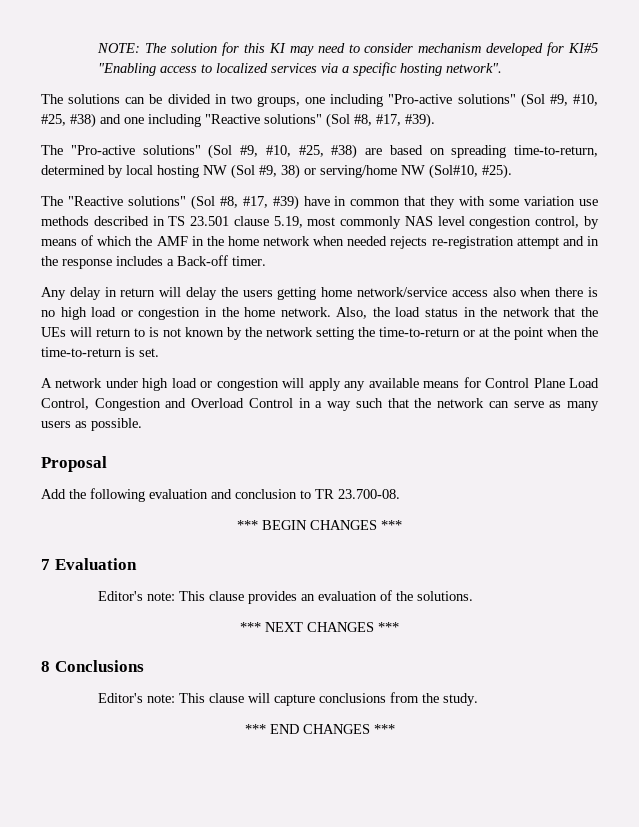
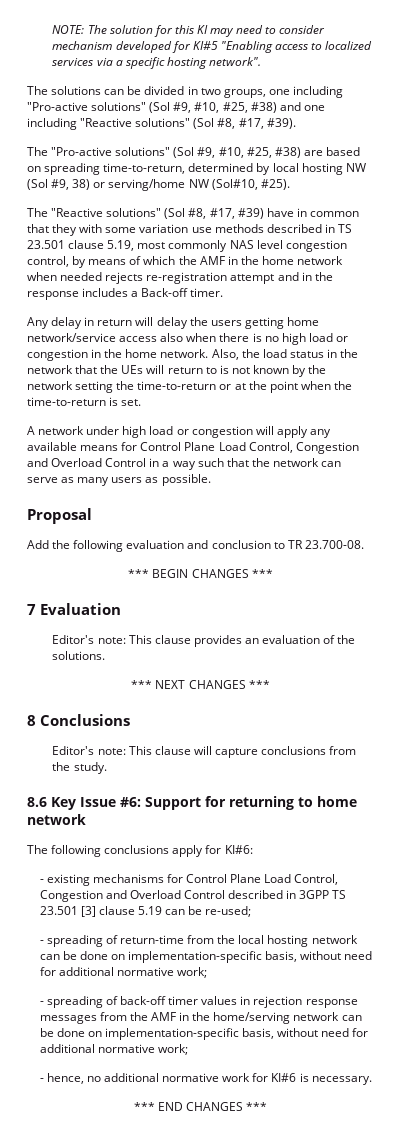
+ 8.6 Key Issue #6: Support for returning to home network
+ The following conclusions apply for KI#6:
+ - existing mechanisms for Control Plane Load Control, Congestion and Overload Control described in 3GPP TS 23.501 [3] clause 5.19 can be re-used;
+ - spreading of return-time from the local hosting network can be done on implementation-specific basis, without need for additional normative work;
+ - spreading of back-off timer values in rejection response messages from the AMF in the home/serving network can be done on implementation-specific basis, without need for additional normative work;
+ - hence, no additional normative work for KI#6 is necessary.

